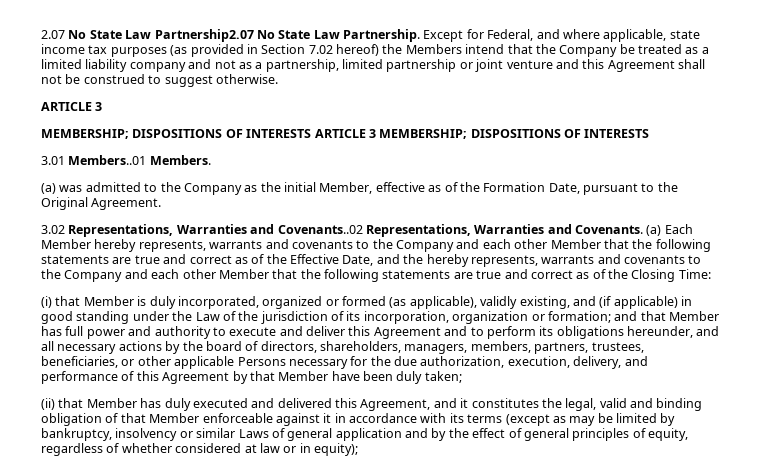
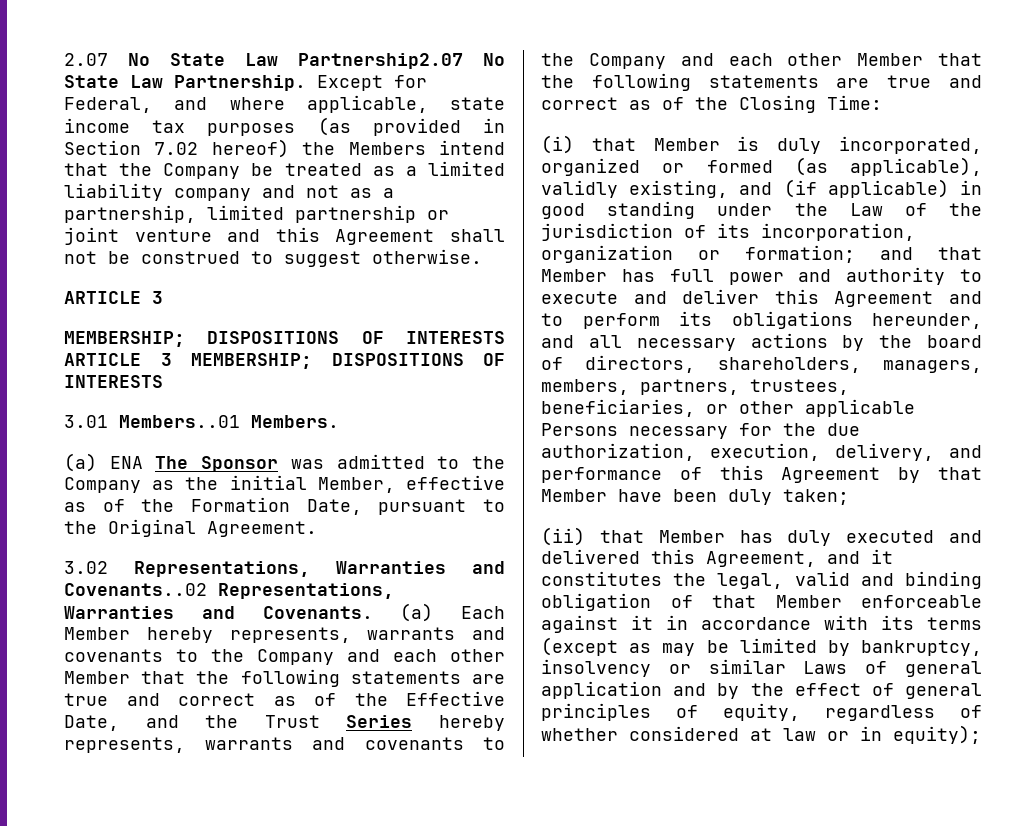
- (a) was admitted to the Company as the initial Member, effective as of the Formation Date, pursuant to the Original Agreement.
+ (a) ENA The Sponsor was admitted to the Company as the initial Member, effective as of the Formation Date, pursuant to the Original Agreement.
- (a) Each Member hereby represents, warrants and covenants to the Company and each other Member that the following statements are true and correct as of the Effective Date, and the hereby represents, warrants and covenants to the Company and each other Member that the following statements are true and correct as of the Closing Time:
+ (a) Each Member hereby represents, warrants and covenants to the Company and each other Member that the following statements are true and correct as of the Effective Date, and the Trust Series hereby represents, warrants and covenants to the Company and each other Member that the following statements are true and correct as of the Closing Time:

